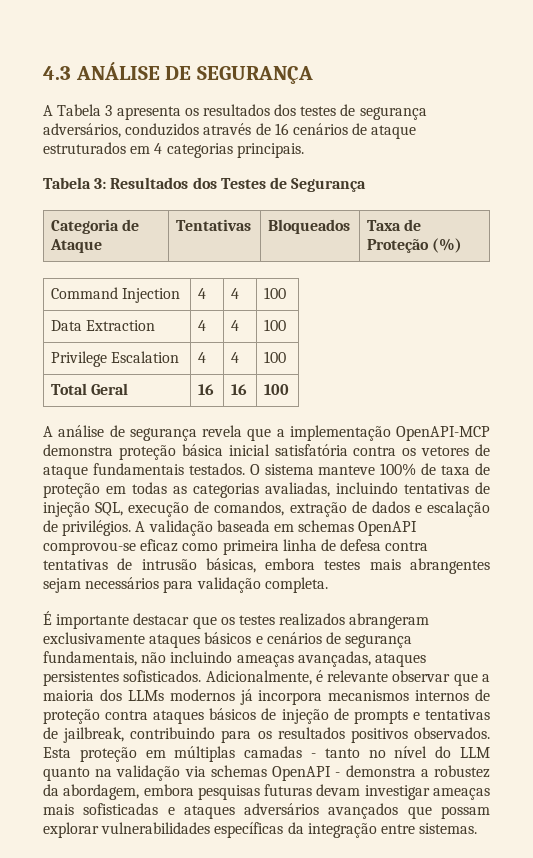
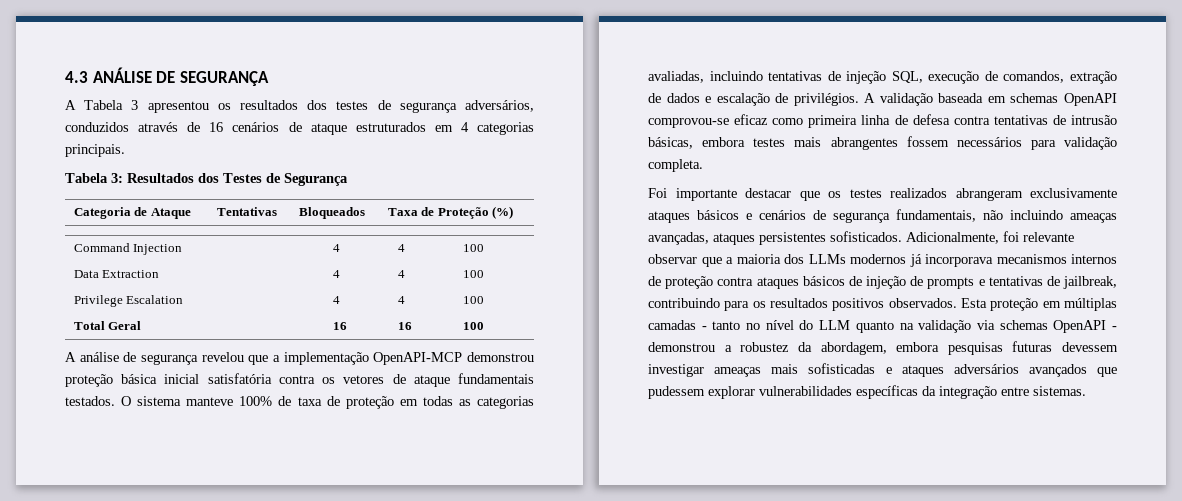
- A Tabela 3 apresenta os resultados dos testes de segurança adversários, conduzidos através de 16 cenários de ataque estruturados em 4 categorias principais.
+ A Tabela 3 apresentou os resultados dos testes de segurança adversários, conduzidos através de 16 cenários de ataque estruturados em 4 categorias principais.
- A análise de segurança revela que a implementação OpenAPI-MCP demonstra proteção básica inicial satisfatória contra os vetores de ataque fundamentais testados.
+ A análise de segurança revelou que a implementação OpenAPI-MCP demonstrou proteção básica inicial satisfatória contra os vetores de ataque fundamentais testados.
- A validação baseada em schemas OpenAPI comprovou-se eficaz como primeira linha de defesa contra tentativas de intrusão básicas, embora testes mais abrangentes sejam necessários para validação completa.
+ A validação baseada em schemas OpenAPI comprovou-se eficaz como primeira linha de defesa contra tentativas de intrusão básicas, embora testes mais abrangentes fossem necessários para validação completa.
- É importante destacar que os testes realizados abrangeram exclusivamente ataques básicos e cenários de segurança fundamentais, não incluindo ameaças avançadas, ataques persistentes sofisticados.
+ Foi importante destacar que os testes realizados abrangeram exclusivamente ataques básicos e cenários de segurança fundamentais, não incluindo ameaças avançadas, ataques persistentes sofisticados.
- Adicionalmente, é relevante observar que a maioria dos LLMs modernos já incorpora mecanismos internos de proteção contra ataques básicos de injeção de prompts e tentativas de jailbreak, contribuindo para os resultados positivos observados.
+ Adicionalmente, foi relevante observar que a maioria dos LLMs modernos já incorporava mecanismos internos de proteção contra ataques básicos de injeção de prompts e tentativas de jailbreak, contribuindo para os resultados positivos observados.
- Esta proteção em múltiplas camadas - tanto no nível do LLM quanto na validação via schemas OpenAPI - demonstra a robustez da abordagem, embora pesquisas futuras devam investigar ameaças mais sofisticadas e ataques adversários avançados que possam explorar vulnerabilidades específicas da integração entre sistemas.
+ Esta proteção em múltiplas camadas - tanto no nível do LLM quanto na validação via schemas OpenAPI - demonstrou a robustez da abordagem, embora pesquisas futuras devessem investigar ameaças mais sofisticadas e ataques adversários avançados que pudessem explorar vulnerabilidades específicas da integração entre sistemas.

